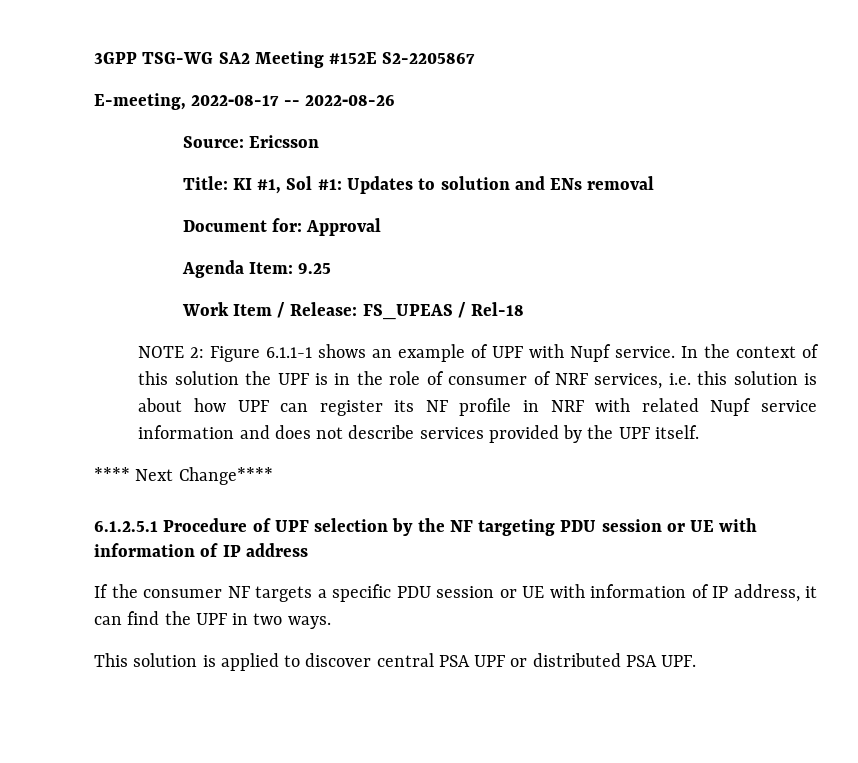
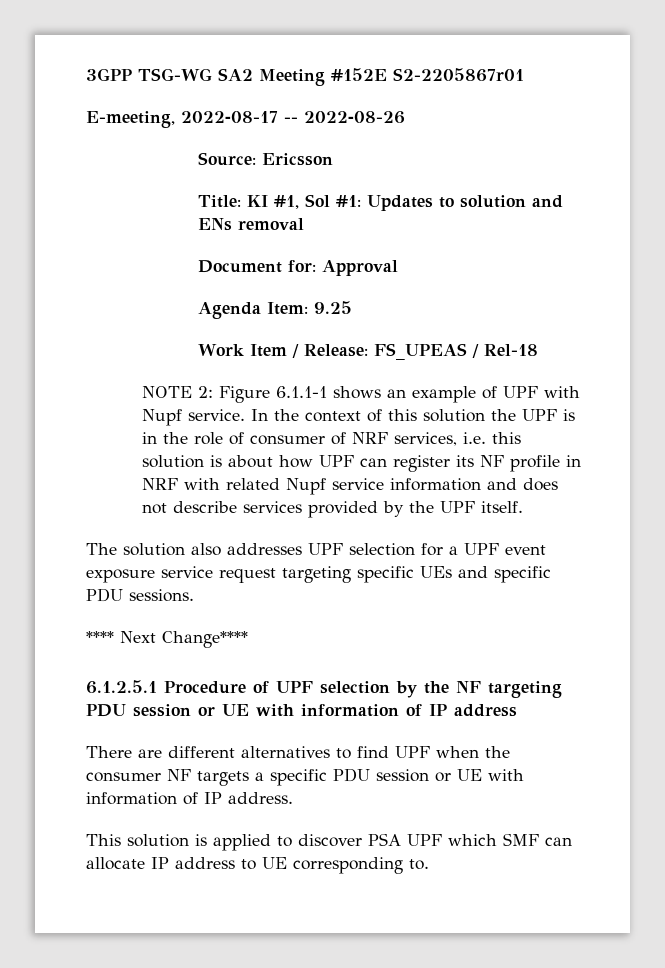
- 3GPP TSG-WG SA2 Meeting #152E S2-2205867
+ 3GPP TSG-WG SA2 Meeting #152E S2-2205867r01
+ The solution also addresses UPF selection for a UPF event exposure service request targeting specific UEs and specific PDU sessions.
- If the consumer NF targets a specific PDU session or UE with information of IP address, it can find the UPF in two ways.
+ There are different alternatives to find UPF when the consumer NF targets a specific PDU session or UE with information of IP address.
- This solution is applied to discover central PSA UPF or distributed PSA UPF.
+ This solution is applied to discover PSA UPF which SMF can allocate IP address to UE corresponding to.

